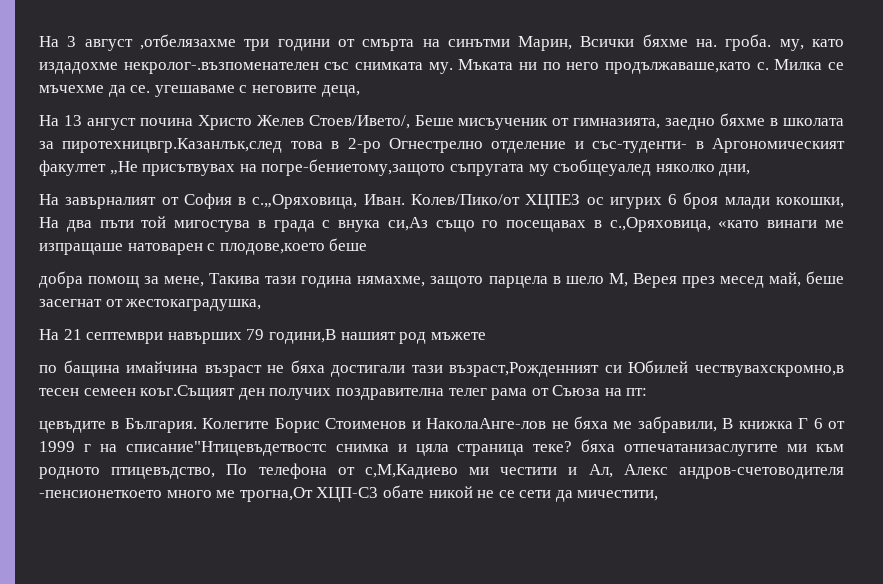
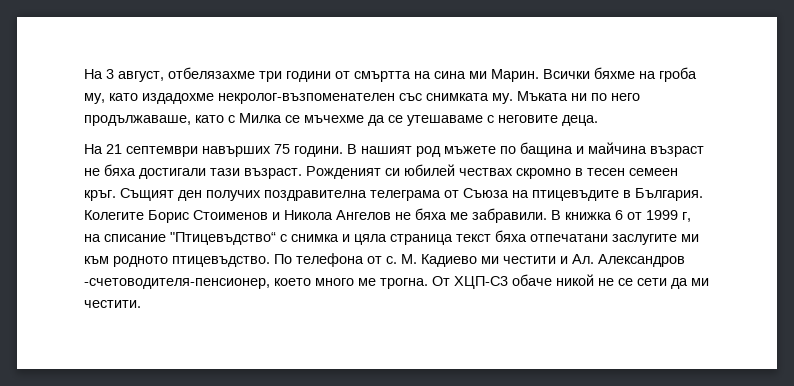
- На 3 август ,отбелязахме три години от смърта на синътми Марин, Всички бяхме на. гроба. му, като издадохме некролог-.възпоменателен със снимката му.
+ На 3 август, отбелязахме три години от смъртта на сина ми Марин. Всички бяхме на гроба му, като издадохме некролог-възпоменателен със снимката му.
- Мъката ни по него продължаваше,като с. Милка се мъчехме да се. угешаваме с неговите деца,
- На 13 ангуст почина Христо Желев Стоев/Ивето/, Беше мисъученик от гимназията, заедно бяхме в школата за пиротехницвгр.Казанлък,след това в 2-ро Огнестрелно отделение и със-туденти- в Аргономическият факултет „Не присътвувах на погре-бениетому,защото съпругата му съобщеуалед няколко дни,
- На завърналият от София в с.„Оряховица, Иван. Колев/Пико/от ХЦПЕЗ ос игурих 6 броя млади кокошки, На два пъти той мигостува в града с внука си,Аз също го посещавах в с.,Оряховица, «като винаги ме изпращаше натоварен с плодове,което беше
- добра помощ за мене, Такива тази година нямахме, защото парцела в шело М, Верея през месед май, беше засегнат от жестокаградушка,
+ Мъката ни по него продължаваше, като с Милка се мъчехме да се утешаваме с неговите деца.
- На 21 септември навърших 79 години,В нашият род мъжете
- по бащина имайчина възраст не бяха достигали тази възраст,Рожденният си Юбилей чествувахскромно,в тесен семеен коъг.Същият ден получих поздравителна телег рама от Съюза на пт:
- цевъдите в България.
+ На 21 септември навърших 75 години. В нашият род мъжете по бащина и майчина възраст не бяха достигали тази възраст. Рожденият си юбилей чествах скромно в тесен семеен кръг. Същият ден получих поздравителна телеграма от Съюза на птицевъдите в България.
- Колегите Борис Стоименов и НаколаАнге-лов не бяха ме забравили, В книжка Г 6 от 1999 г на списание"Нтицевъдетвостс снимка и цяла страница теке? бяха отпечатанизаслугите ми към родното птицевъдство, По телефона от с,М,Кадиево ми честити и Ал, Алекс андров-счетоводителя -пенсионеткоето много ме трогна,От ХЦП-С3 обате никой не се сети да мичестити,
+ Колегите Борис Стоименов и Никола Ангелов не бяха ме забравили. В книжка 6 от 1999 г, на списание "Птицевъдство“ с снимка и цяла страница текст бяха отпечатани заслугите ми към родното птицевъдство. По телефона от с. М. Кадиево ми честити и Ал. Александров -счетоводителя-пенсионер, което много ме трогна. От ХЦП-С3 обаче никой не се сети да ми честити.

